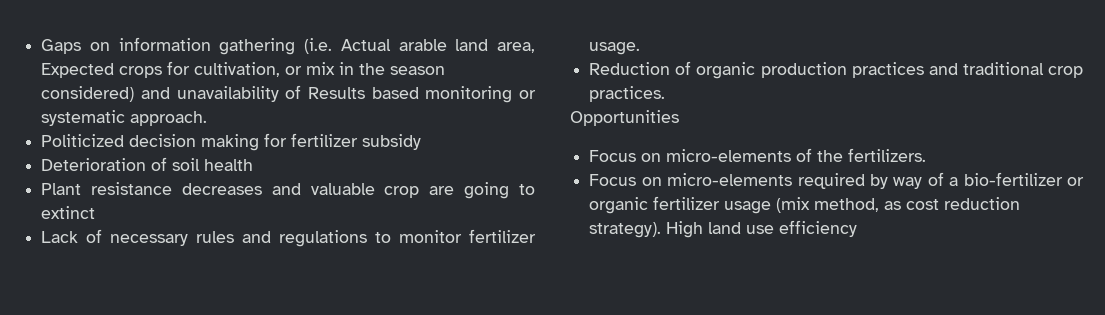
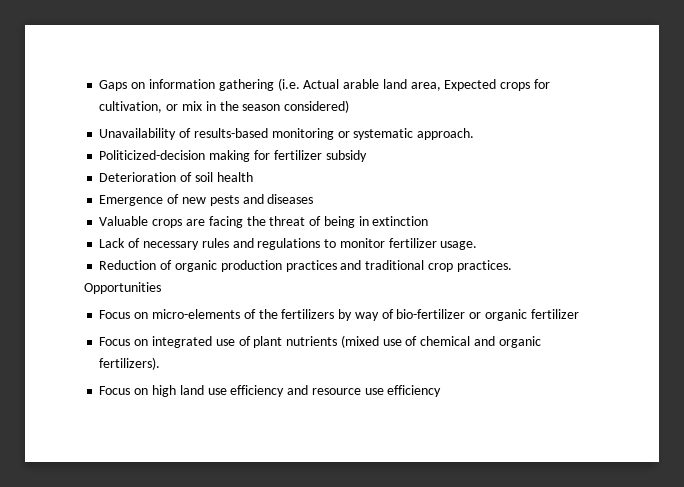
- Gaps on information gathering (i.e. Actual arable land area, Expected crops for cultivation, or mix in the season considered) and unavailability of Results based monitoring or systematic approach.
+ Gaps on information gathering (i.e. Actual arable land area, Expected crops for cultivation, or mix in the season considered)
+ Unavailability of results-based monitoring or systematic approach.
- Politicized decision making for fertilizer subsidy
+ Politicized-decision making for fertilizer subsidy
- Plant resistance decreases and valuable crop are going to extinct
+ Emergence of new pests and diseases
+ Valuable crops are facing the threat of being in extinction
- Focus on micro-elements of the fertilizers.
- Focus on micro-elements required by way of a bio-fertilizer or organic fertilizer usage (mix method, as cost reduction strategy). High land use efficiency
+ Focus on micro-elements of the fertilizers by way of bio-fertilizer or organic fertilizer
+ Focus on integrated use of plant nutrients (mixed use of chemical and organic fertilizers).
+ Focus on high land use efficiency and resource use efficiency

